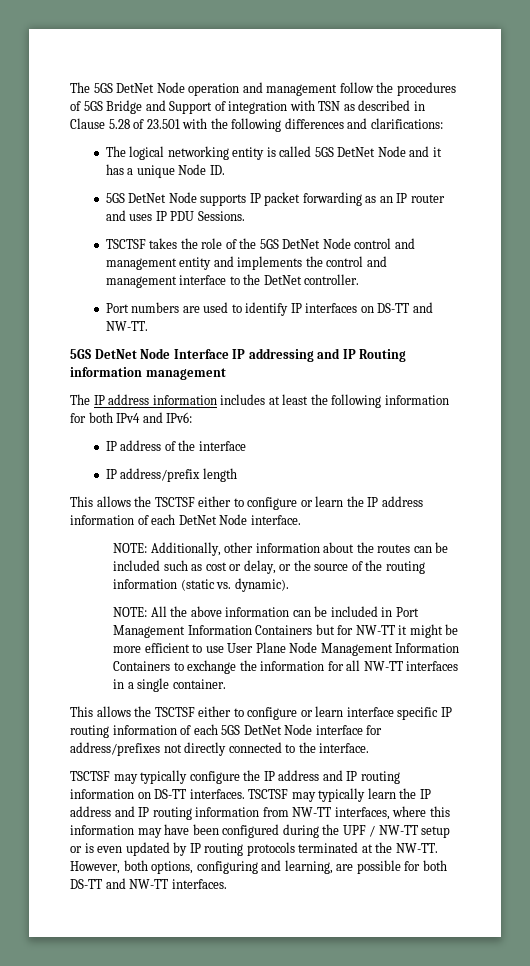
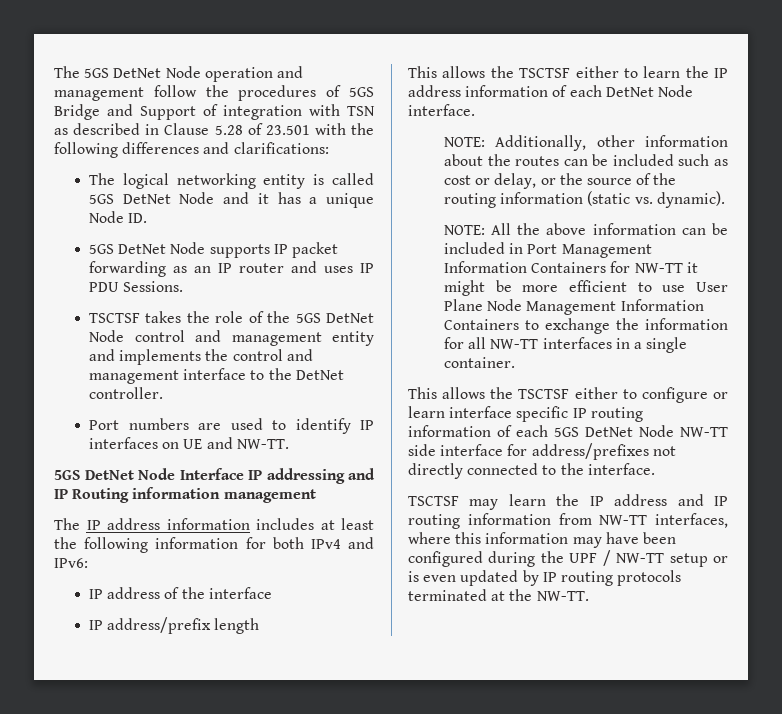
- Port numbers are used to identify IP interfaces on DS-TT and NW-TT.
+ Port numbers are used to identify IP interfaces on UE and NW-TT.
- This allows the TSCTSF either to configure or learn the IP address information of each DetNet Node interface.
+ This allows the TSCTSF either to learn the IP address information of each DetNet Node interface.
- NOTE: All the above information can be included in Port Management Information Containers but for NW-TT it might be more efficient to use User Plane Node Management Information Containers to exchange the information for all NW-TT interfaces in a single container.
+ NOTE: All the above information can be included in Port Management Information Containers for NW-TT it might be more efficient to use User Plane Node Management Information Containers to exchange the information for all NW-TT interfaces in a single container.
- This allows the TSCTSF either to configure or learn interface specific IP routing information of each 5GS DetNet Node interface for address/prefixes not directly connected to the interface.
+ This allows the TSCTSF either to configure or learn interface specific IP routing information of each 5GS DetNet Node NW-TT side interface for address/prefixes not directly connected to the interface.
- TSCTSF may typically configure the IP address and IP routing information on DS-TT interfaces. TSCTSF may typically learn the IP address and IP routing information from NW-TT interfaces, where this information may have been configured during the UPF / NW-TT setup or is even updated by IP routing protocols terminated at the NW-TT. However, both options, configuring and learning, are possible for both DS-TT and NW-TT interfaces.
+ TSCTSF may learn the IP address and IP routing information from NW-TT interfaces, where this information may have been configured during the UPF / NW-TT setup or is even updated by IP routing protocols terminated at the NW-TT.

